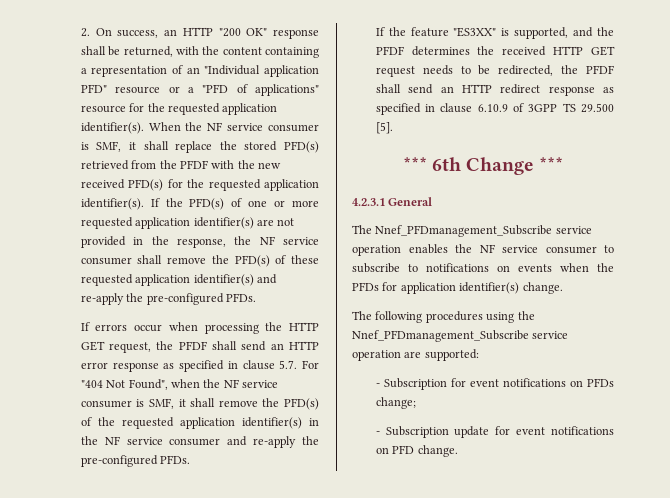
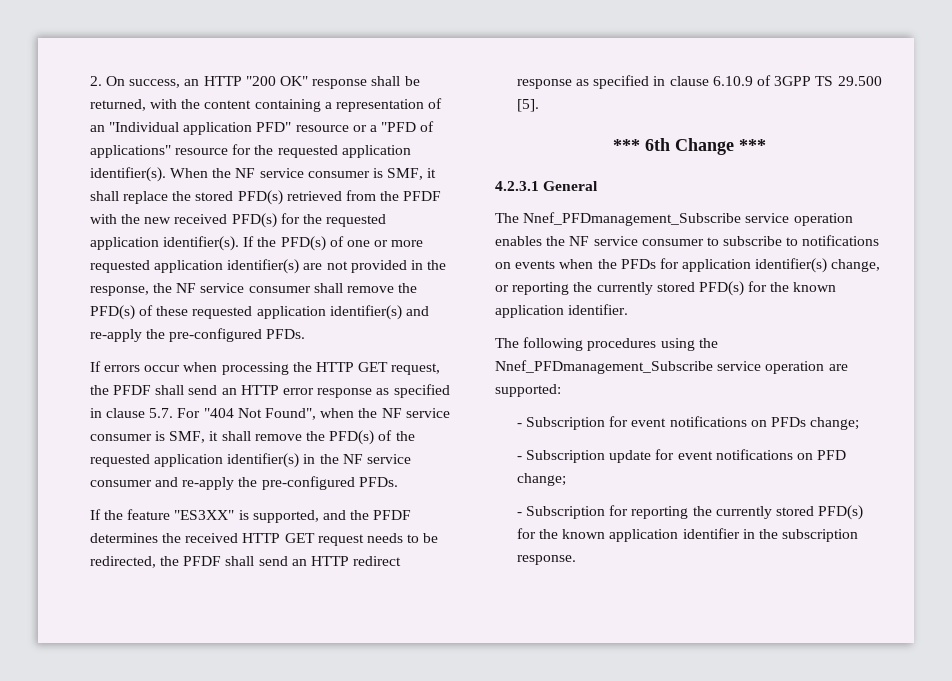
- The Nnef_PFDmanagement_Subscribe service operation enables the NF service consumer to subscribe to notifications on events when the PFDs for application identifier(s) change.
+ The Nnef_PFDmanagement_Subscribe service operation enables the NF service consumer to subscribe to notifications on events when the PFDs for application identifier(s) change, or reporting the currently stored PFD(s) for the known application identifier.
- - Subscription update for event notifications on PFD change.
+ - Subscription update for event notifications on PFD change;
+ - Subscription for reporting the currently stored PFD(s) for the known application identifier in the subscription response.

